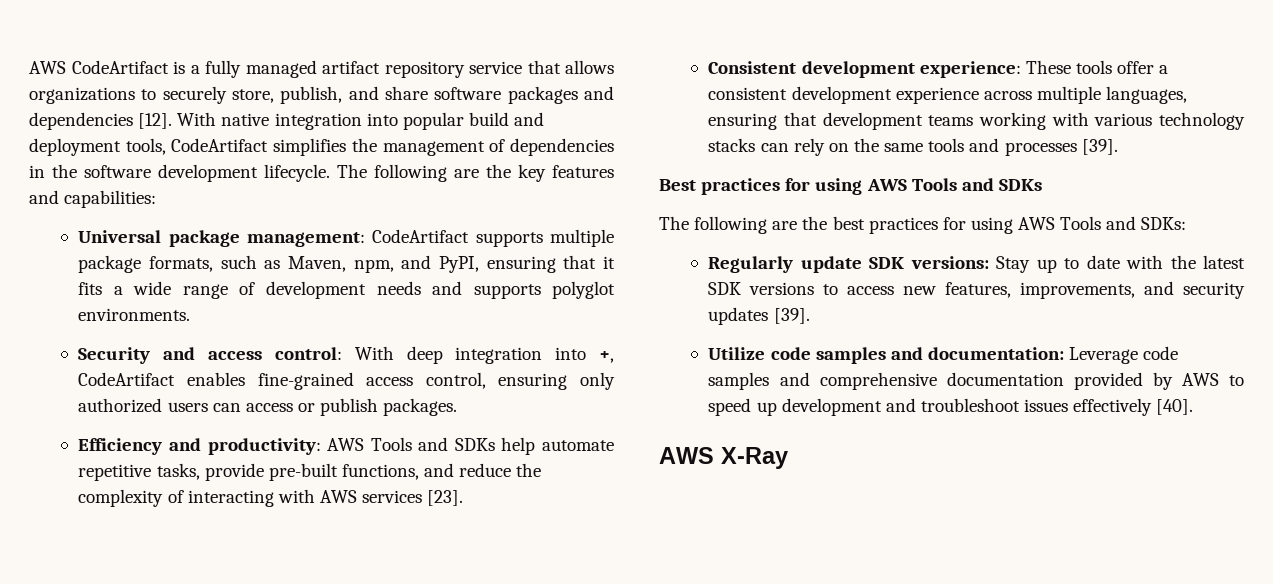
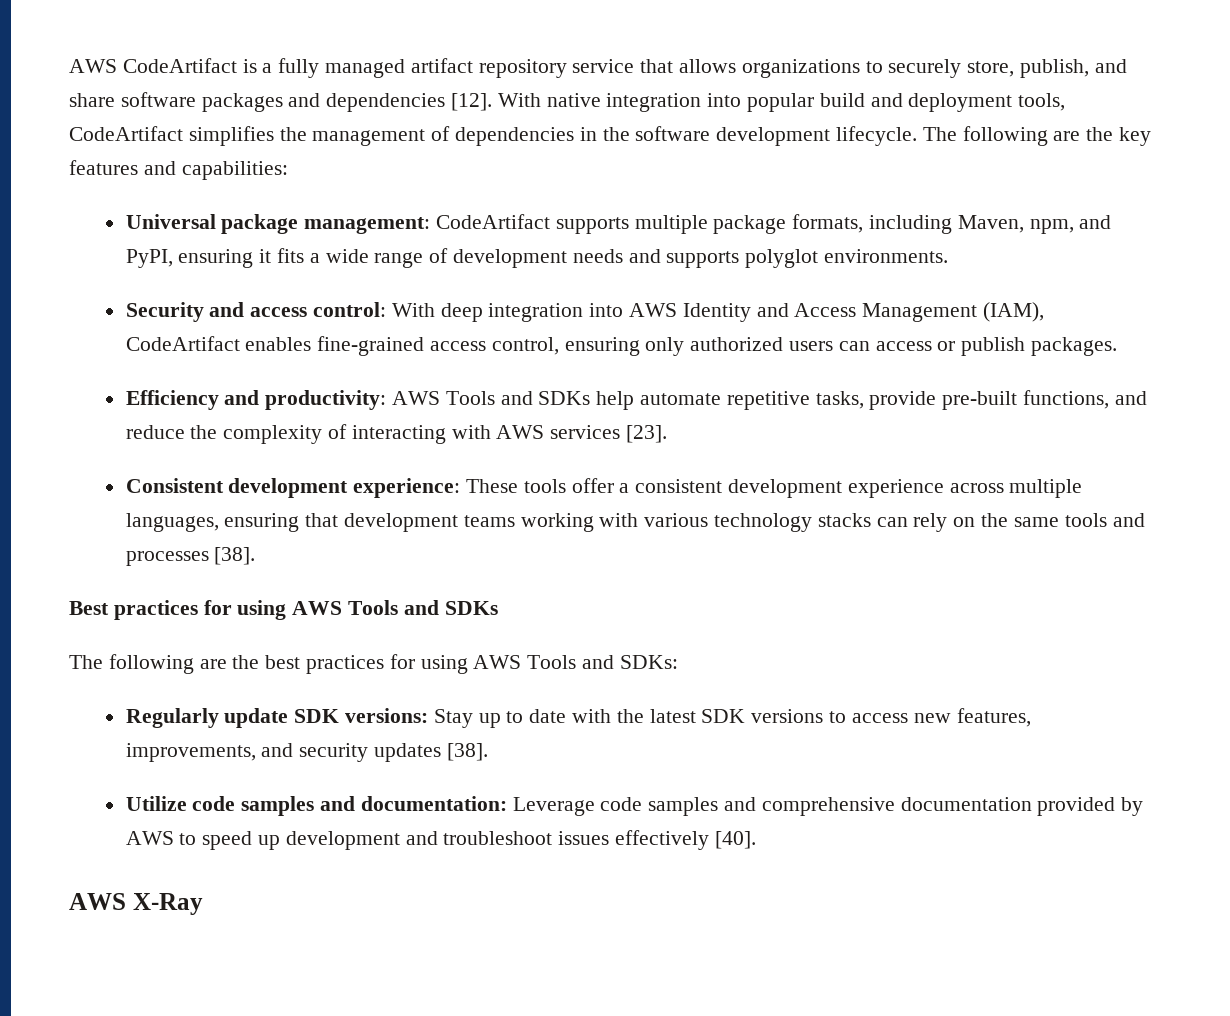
- Universal package management: CodeArtifact supports multiple package formats, such as Maven, npm, and PyPI, ensuring that it fits a wide range of development needs and supports polyglot environments.
+ Universal package management: CodeArtifact supports multiple package formats, including Maven, npm, and PyPI, ensuring it fits a wide range of development needs and supports polyglot environments.
- Security and access control: With deep integration into +, CodeArtifact enables fine-grained access control, ensuring only authorized users can access or publish packages.
+ Security and access control: With deep integration into AWS Identity and Access Management (IAM), CodeArtifact enables fine-grained access control, ensuring only authorized users can access or publish packages.
- Consistent development experience: These tools offer a consistent development experience across multiple languages, ensuring that development teams working with various technology stacks can rely on the same tools and processes [39].
+ Consistent development experience: These tools offer a consistent development experience across multiple languages, ensuring that development teams working with various technology stacks can rely on the same tools and processes [38].
- Regularly update SDK versions: Stay up to date with the latest SDK versions to access new features, improvements, and security updates [39].
+ Regularly update SDK versions: Stay up to date with the latest SDK versions to access new features, improvements, and security updates [38].

